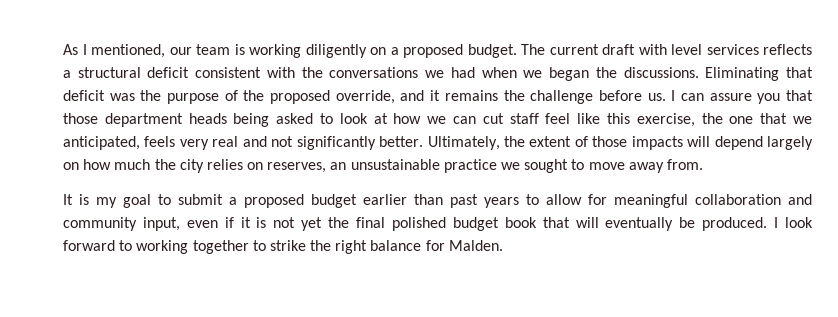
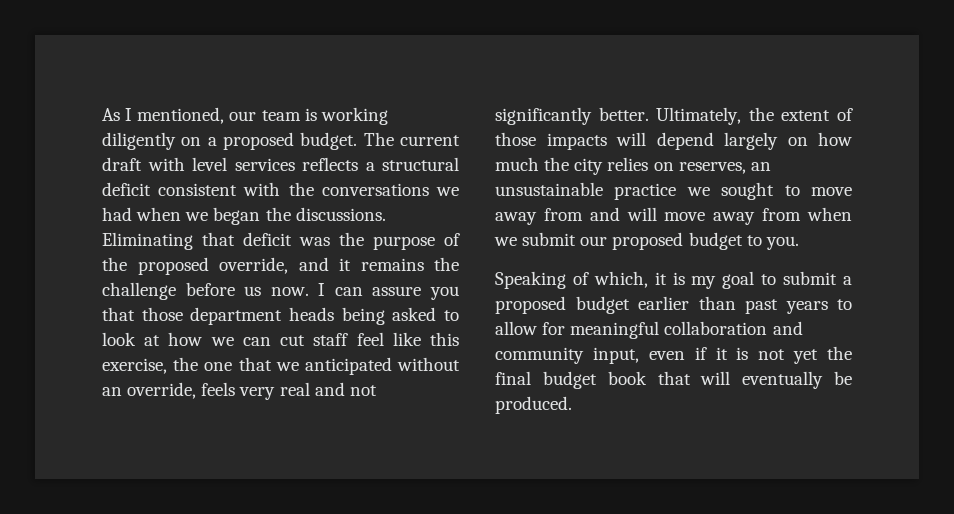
- Eliminating that deficit was the purpose of the proposed override, and it remains the challenge before us.
+ Eliminating that deficit was the purpose of the proposed override, and it remains the challenge before us now.
- I can assure you that those department heads being asked to look at how we can cut staff feel like this exercise, the one that we anticipated, feels very real and not significantly better.
+ I can assure you that those department heads being asked to look at how we can cut staff feel like this exercise, the one that we anticipated without an override, feels very real and not significantly better.
- Ultimately, the extent of those impacts will depend largely on how much the city relies on reserves, an unsustainable practice we sought to move away from.
- It is my goal to submit a proposed budget earlier than past years to allow for meaningful collaboration and community input, even if it is not yet the final polished budget book that will eventually be produced. I look forward to working together to strike the right balance for Malden.
+ Ultimately, the extent of those impacts will depend largely on how much the city relies on reserves, an unsustainable practice we sought to move away from and will move away from when we submit our proposed budget to you.
+ Speaking of which, it is my goal to submit a proposed budget earlier than past years to allow for meaningful collaboration and community input, even if it is not yet the final budget book that will eventually be produced.

